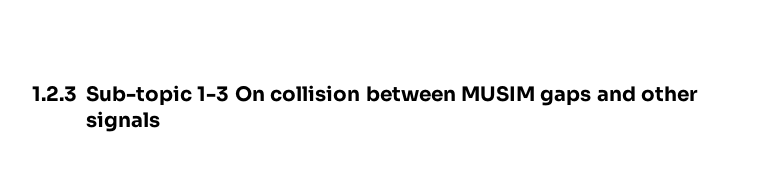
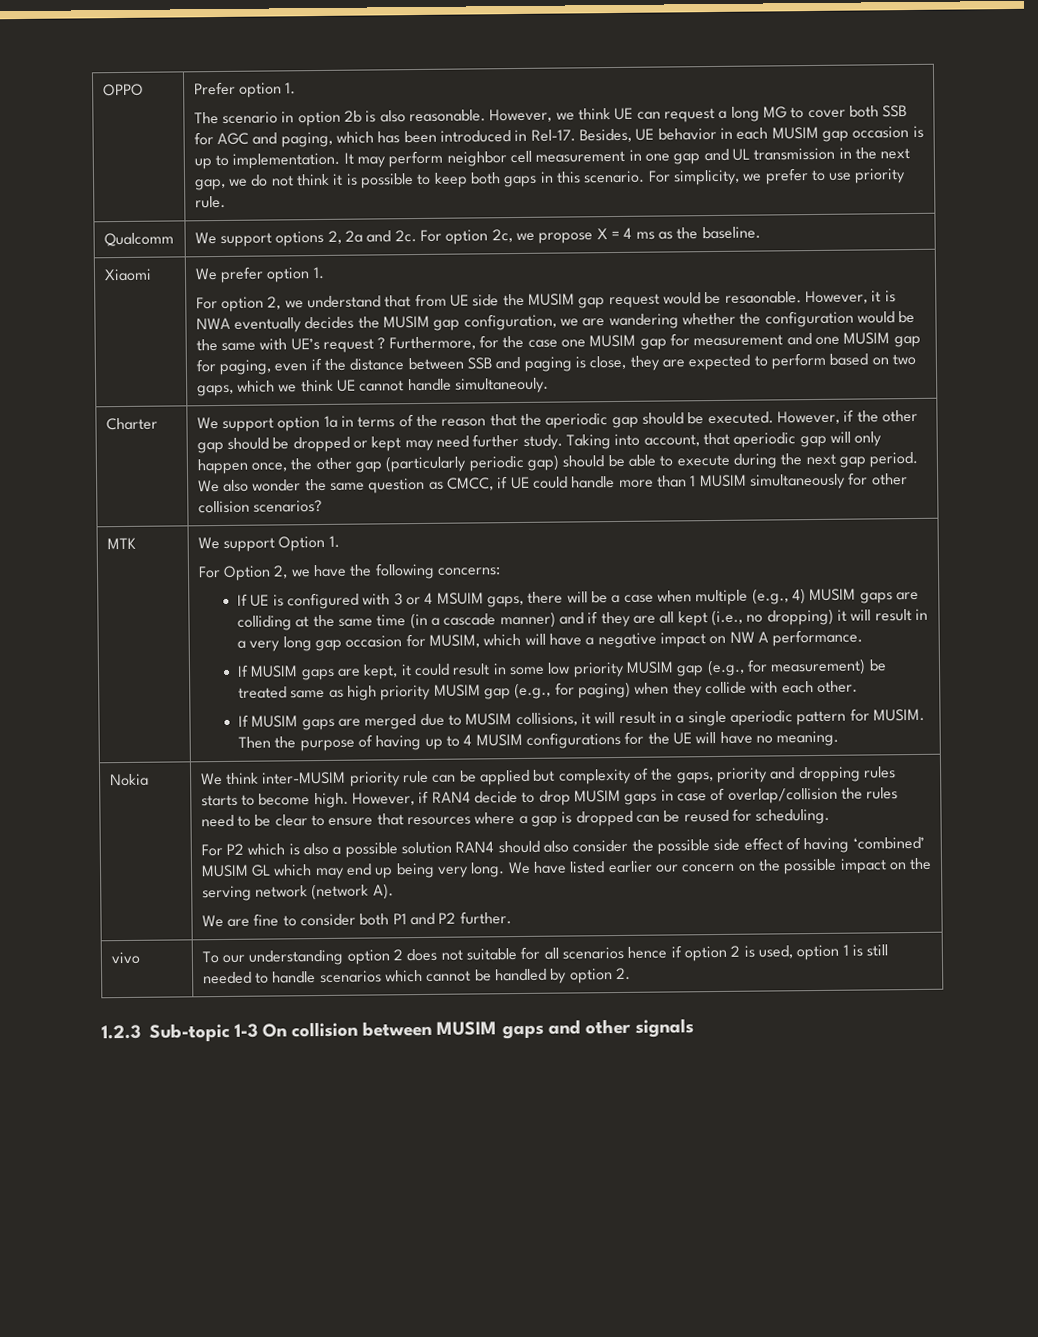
+ OPPO | Prefer option 1.
+ The scenario in option 2b is also reasonable. However, we think UE can request a long MG to cover both SSB for AGC and paging, which has been introduced in Rel-17. Besides, UE behavior in each MUSIM gap occasion is up to implementation. It may perform neighbor cell measurement in one gap and UL transmission in the next gap, we do not think it is possible to keep both gaps in this scenario. For simplicity, we prefer to use priority rule.
+ Qualcomm | We support options 2, 2a and 2c. For option 2c, we propose X = 4 ms as the baseline.
+ Xiaomi | We prefer option 1.
+ For option 2, we understand that from UE side the MUSIM gap request would be resaonable. However, it is NWA eventually decides the MUSIM gap configuration, we are wandering whether the configuration would be the same with UE’s request ? Furthermore, for the case one MUSIM gap for measurement and one MUSIM gap for paging, even if the distance between SSB and paging is close, they are expected to perform based on two gaps, which we think UE cannot handle simultaneouly.
+ Charter | We support option 1a in terms of the reason that the aperiodic gap should be executed. However, if the other gap should be dropped or kept may need further study. Taking into account, that aperiodic gap will only happen once, the other gap (particularly periodic gap) should be able to execute during the next gap period. We also wonder the same question as CMCC, if UE could handle more than 1 MUSIM simultaneously for other collision scenarios?
+ MTK | We support Option 1.
+ For Option 2, we have the following concerns:
+ If UE is configured with 3 or 4 MSUIM gaps, there will be a case when multiple (e.g., 4) MUSIM gaps are colliding at the same time (in a cascade manner) and if they are all kept (i.e., no dropping) it will result in a very long gap occasion for MUSIM, which will have a negative impact on NW A performance.
+ If MUSIM gaps are kept, it could result in some low priority MUSIM gap (e.g., for measurement) be treated same as high priority MUSIM gap (e.g., for paging) when they collide with each other.
+ If MUSIM gaps are merged due to MUSIM collisions, it will result in a single aperiodic pattern for MUSIM. Then the purpose of having up to 4 MUSIM configurations for the UE will have no meaning.
+ Nokia | We think inter-MUSIM priority rule can be applied but complexity of the gaps, priority and dropping rules starts to become high. However, if RAN4 decide to drop MUSIM gaps in case of overlap/collision the rules need to be clear to ensure that resources where a gap is dropped can be reused for scheduling.
+ For P2 which is also a possible solution RAN4 should also consider the possible side effect of having ‘combined’ MUSIM GL which may end up being very long. We have listed earlier our concern on the possible impact on the serving network (network A).
+ We are fine to consider both P1 and P2 further.
+ vivo | To our understanding option 2 does not suitable for all scenarios hence if option 2 is used, option 1 is still needed to handle scenarios which cannot be handled by option 2.

